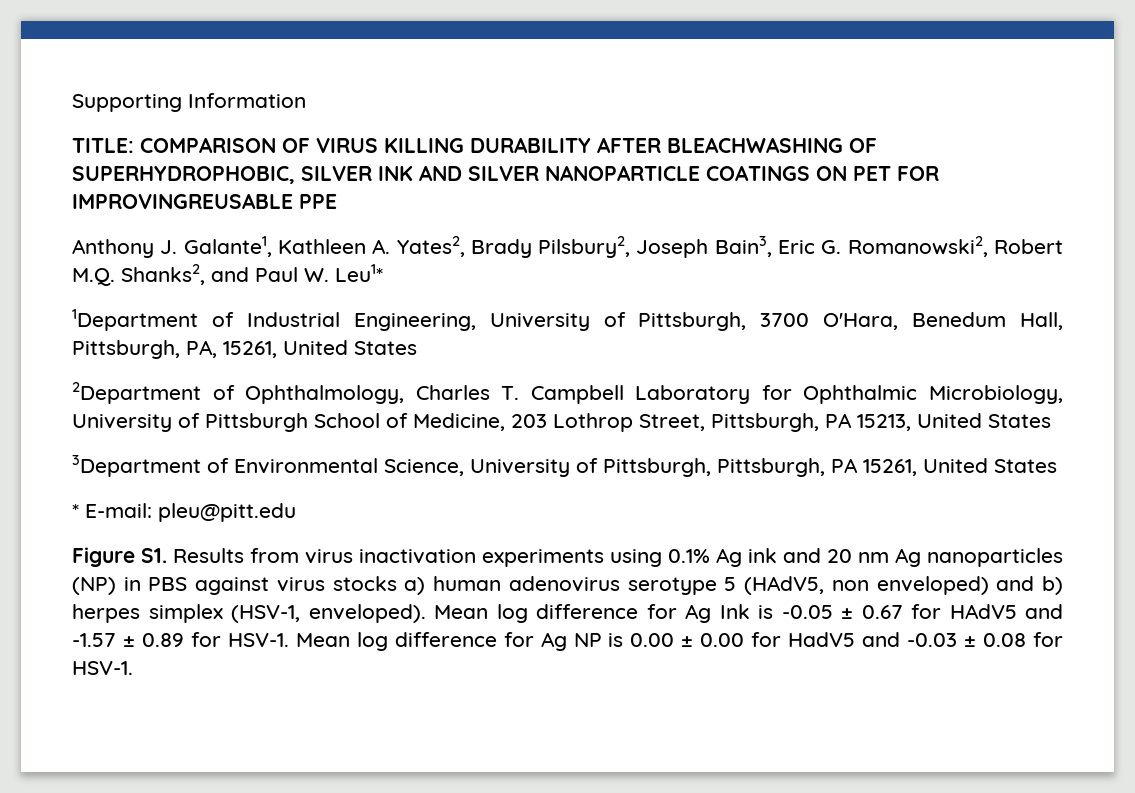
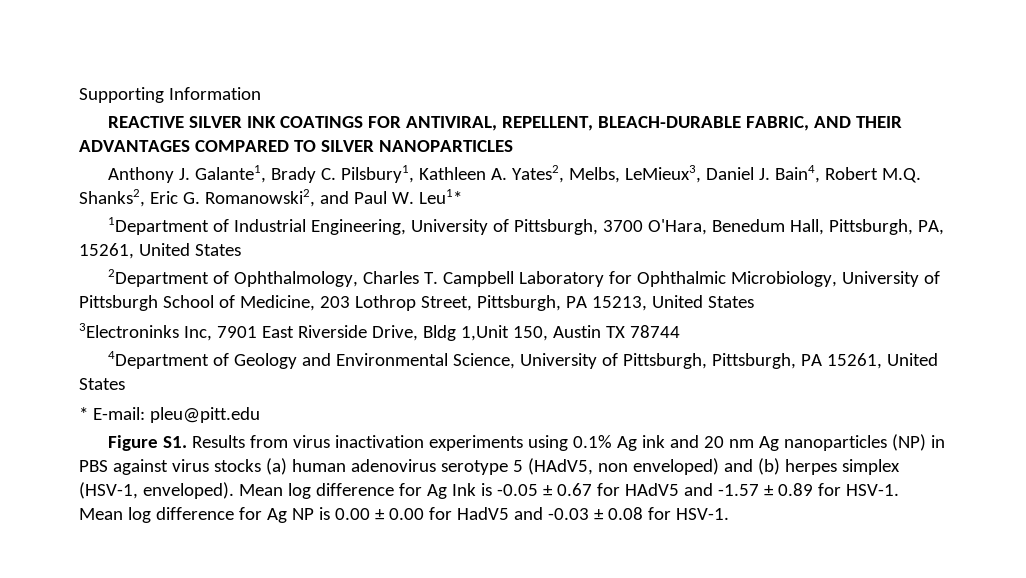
- TITLE: COMPARISON OF VIRUS KILLING DURABILITY AFTER BLEACHWASHING OF SUPERHYDROPHOBIC, SILVER INK AND SILVER NANOPARTICLE COATINGS ON PET FOR IMPROVINGREUSABLE PPE
- Anthony J. Galante1, Kathleen A. Yates2, Brady Pilsbury2, Joseph Bain3, Eric G. Romanowski2, Robert M.Q. Shanks2, and Paul W. Leu1*
+ REACTIVE SILVER INK COATINGS FOR ANTIVIRAL, REPELLENT, BLEACH-DURABLE FABRIC, AND THEIR ADVANTAGES COMPARED TO SILVER NANOPARTICLES
+ Anthony J. Galante1, Brady C. Pilsbury1, Kathleen A. Yates2, Melbs, LeMieux3, Daniel J. Bain4, Robert M.Q. Shanks2, Eric G. Romanowski2, and Paul W. Leu1*
- 3Department of Environmental Science, University of Pittsburgh, Pittsburgh, PA 15261, United States
+ 3Electroninks Inc, 7901 East Riverside Drive, Bldg 1,Unit 150, Austin TX 78744
+ 4Department of Geology and Environmental Science, University of Pittsburgh, Pittsburgh, PA 15261, United States
- Figure S1. Results from virus inactivation experiments using 0.1% Ag ink and 20 nm Ag nanoparticles (NP) in PBS against virus stocks a) human adenovirus serotype 5 (HAdV5, non enveloped) and b) herpes simplex (HSV-1, enveloped).
+ Figure S1. Results from virus inactivation experiments using 0.1% Ag ink and 20 nm Ag nanoparticles (NP) in PBS against virus stocks (a) human adenovirus serotype 5 (HAdV5, non enveloped) and (b) herpes simplex (HSV-1, enveloped).

